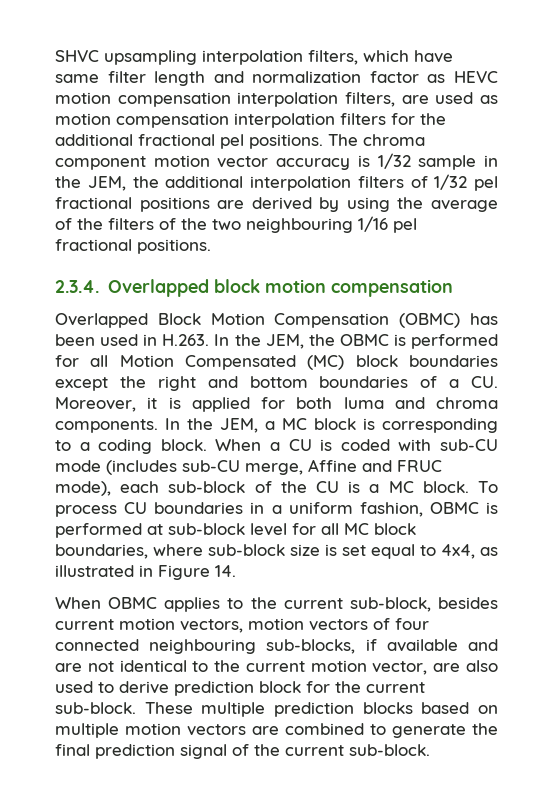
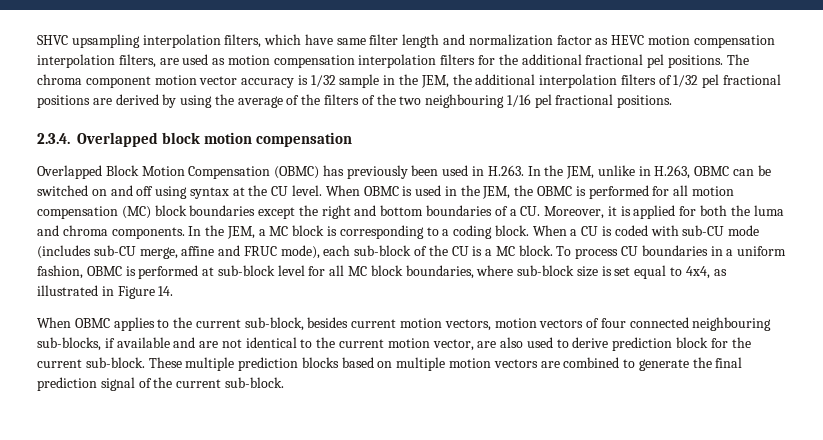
- Overlapped Block Motion Compensation (OBMC) has been used in H.263. In the JEM, the OBMC is performed for all Motion Compensated (MC) block boundaries except the right and bottom boundaries of a CU. Moreover, it is applied for both luma and chroma components.
+ Overlapped Block Motion Compensation (OBMC) has previously been used in H.263. In the JEM, unlike in H.263, OBMC can be switched on and off using syntax at the CU level. When OBMC is used in the JEM, the OBMC is performed for all motion compensation (MC) block boundaries except the right and bottom boundaries of a CU. Moreover, it is applied for both the luma and chroma components.
- When a CU is coded with sub-CU mode (includes sub-CU merge, Affine and FRUC mode), each sub-block of the CU is a MC block.
+ When a CU is coded with sub-CU mode (includes sub-CU merge, affine and FRUC mode), each sub-block of the CU is a MC block.

